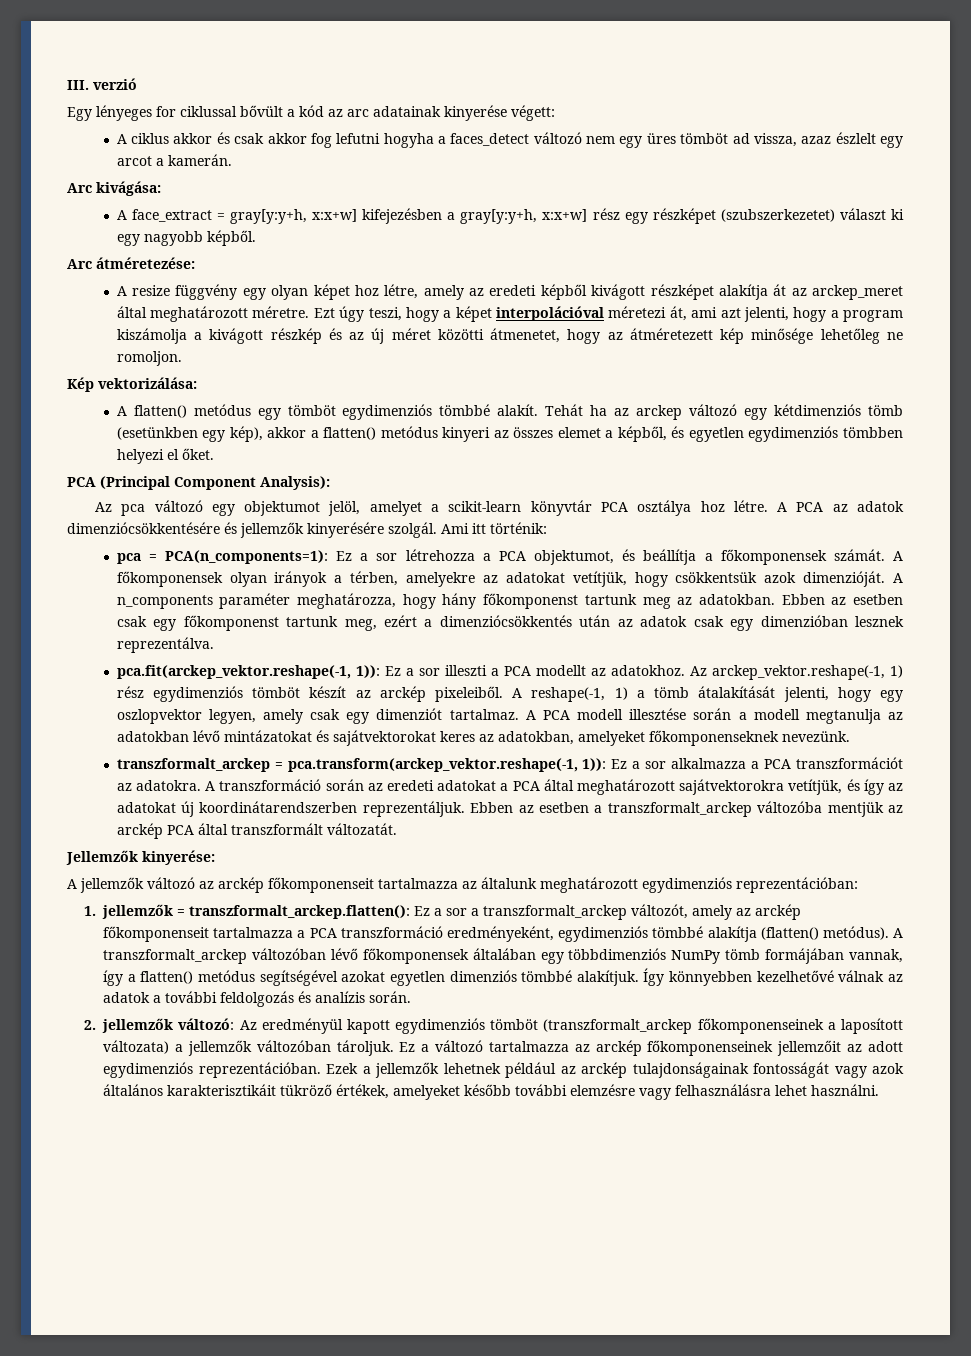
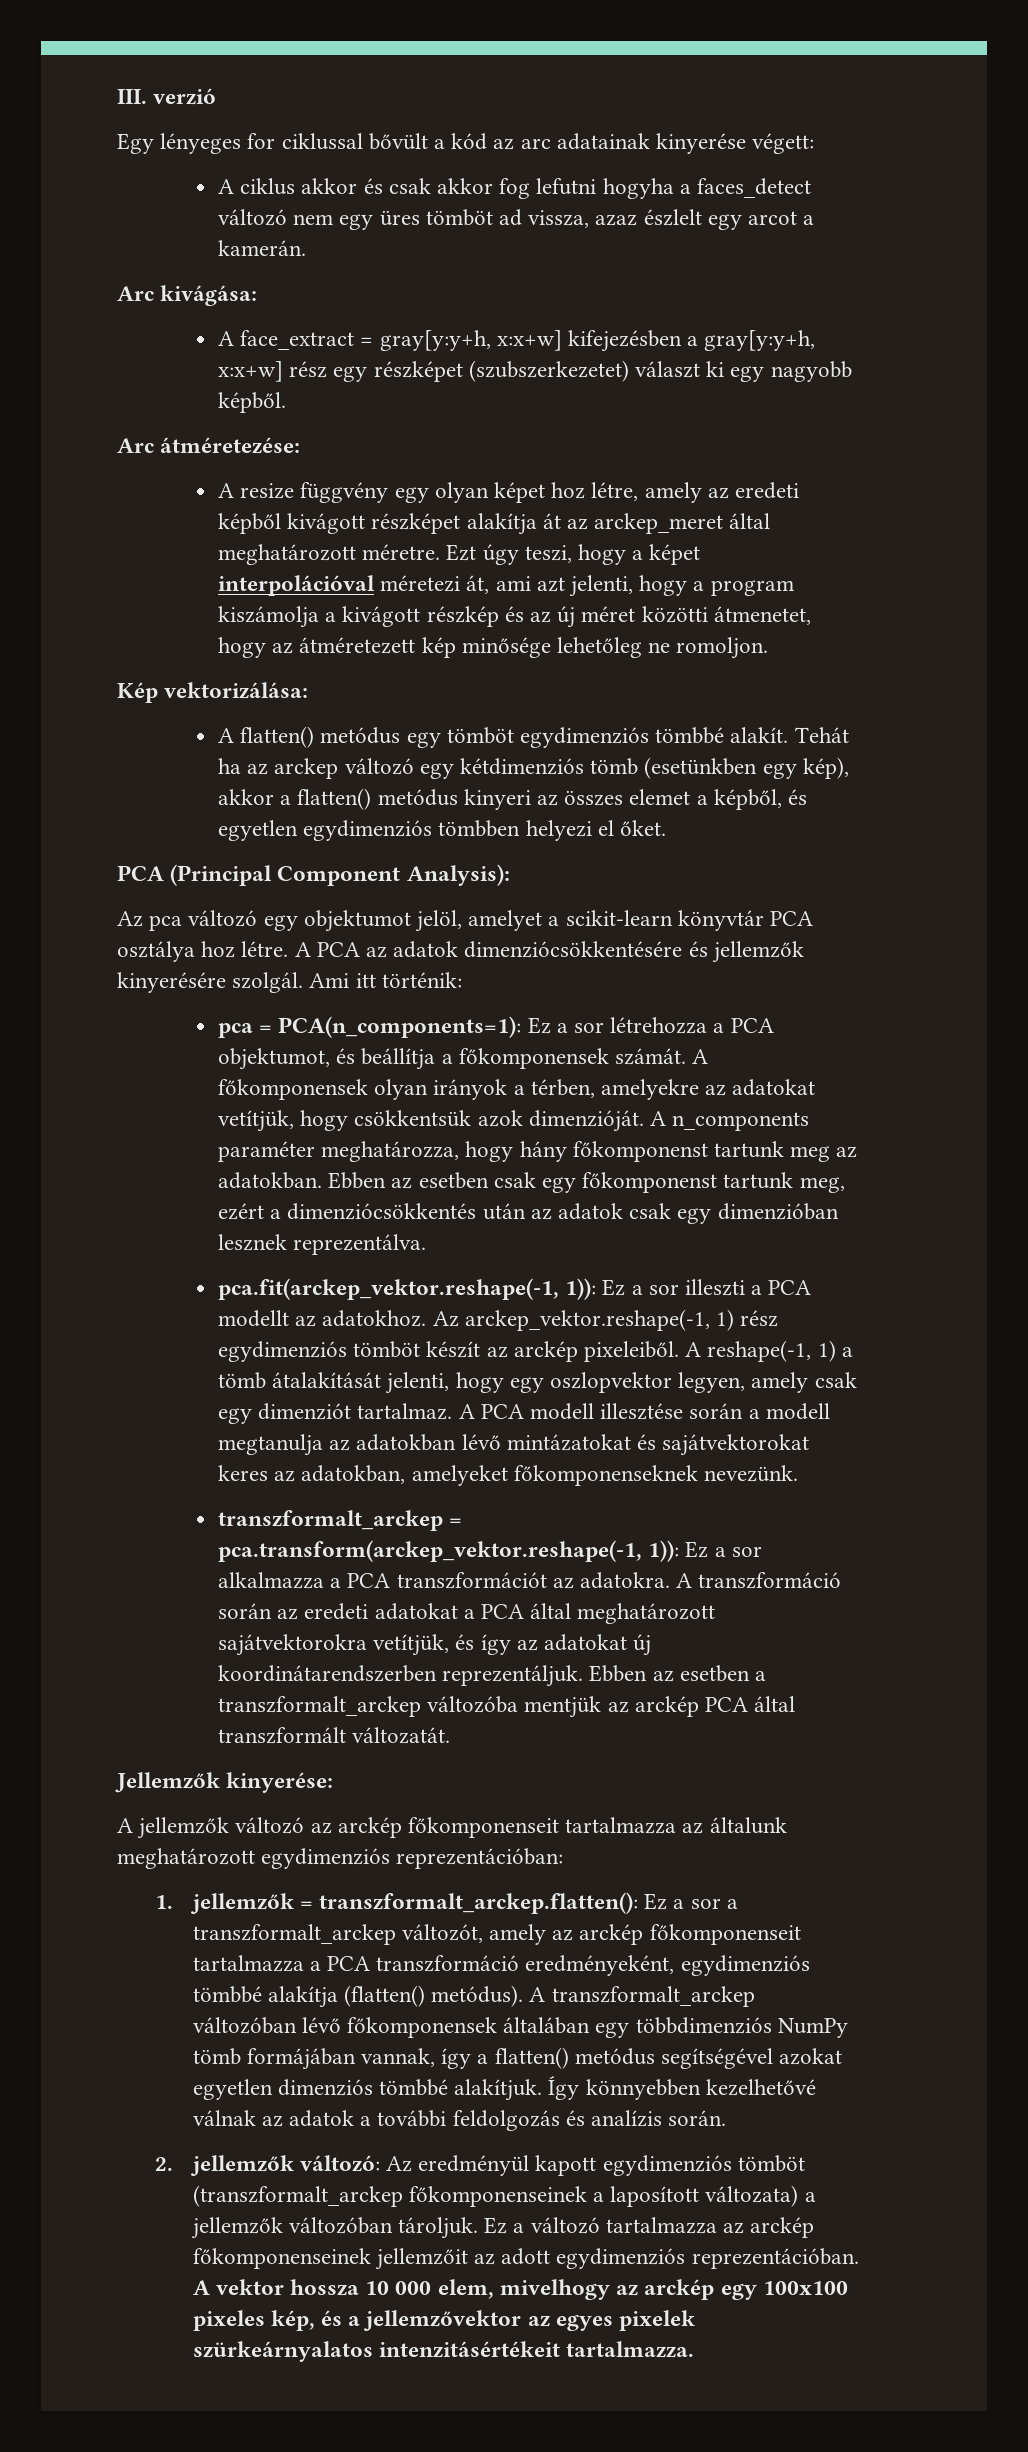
- Ezek a jellemzők lehetnek például az arckép tulajdonságainak fontosságát vagy azok általános karakterisztikáit tükröző értékek, amelyeket később további elemzésre vagy felhasználásra lehet használni.
+ A vektor hossza 10 000 elem, mivelhogy az arckép egy 100x100 pixeles kép, és a jellemzővektor az egyes pixelek szürkeárnyalatos intenzitásértékeit tartalmazza.

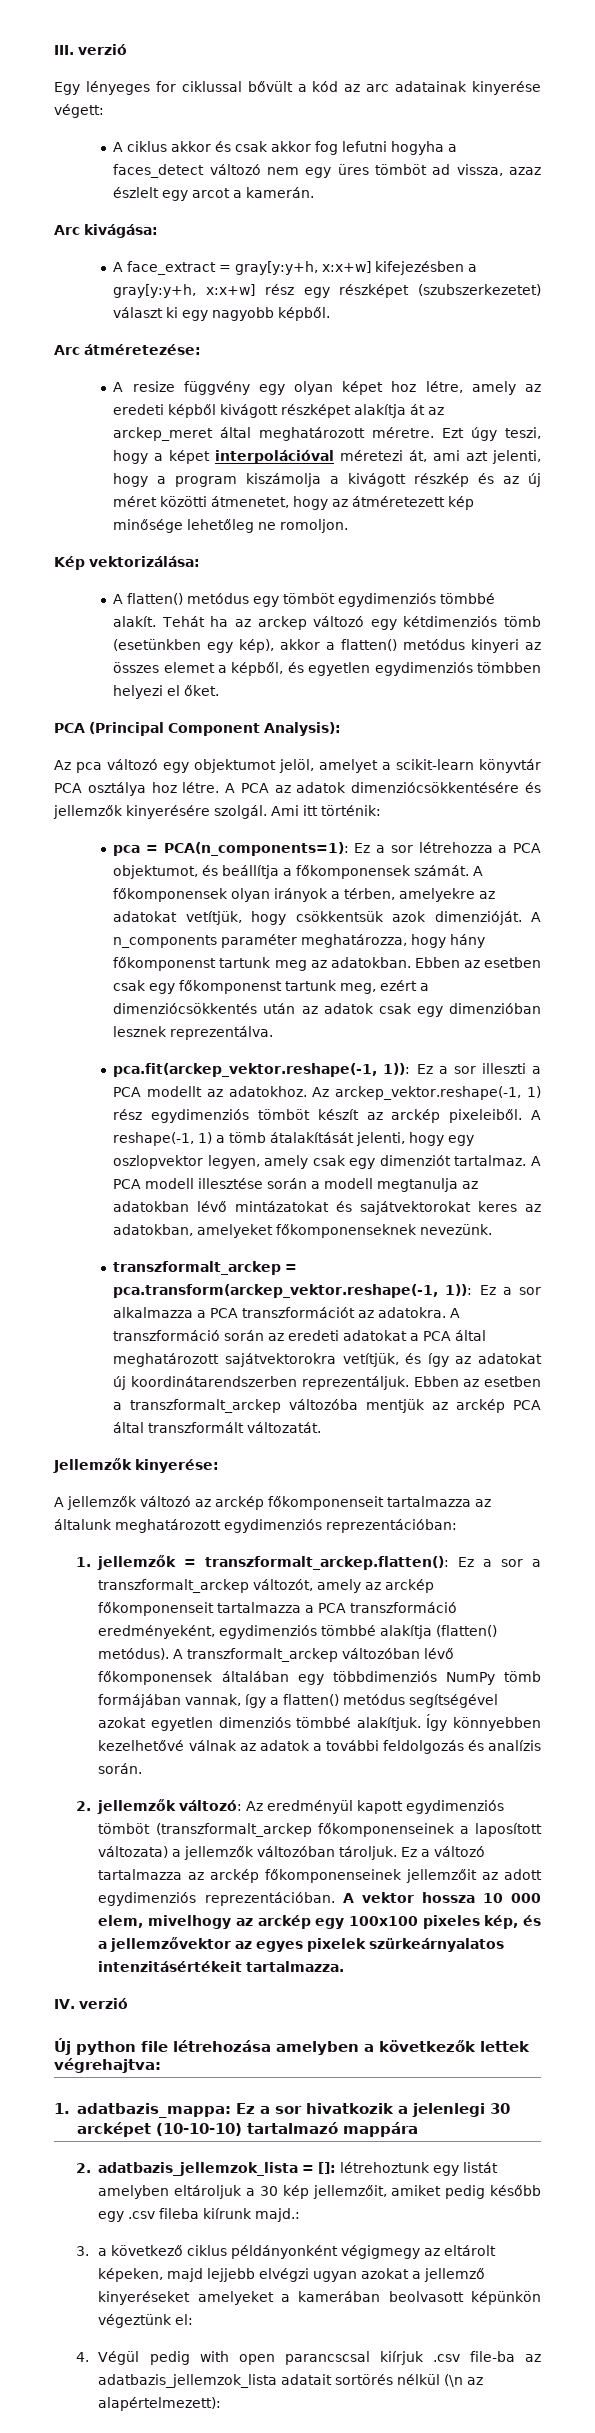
+ IV. verzió
+ Új python file létrehozása amelyben a következők lettek végrehajtva:
+ 1. adatbazis_mappa: Ez a sor hivatkozik a jelenlegi 30 arcképet (10-10-10) tartalmazó mappára
+ 2. adatbazis_jellemzok_lista = []: létrehoztunk egy listát amelyben eltároljuk a 30 kép jellemzőit, amiket pedig később egy .csv fileba kiírunk majd.:
+ 3. a következő ciklus példányonként végigmegy az eltárolt képeken, majd lejjebb elvégzi ugyan azokat a jellemző kinyeréseket amelyeket a kamerában beolvasott képünkön végeztünk el:
+ 4. Végül pedig with open parancscsal kiírjuk .csv file-ba az adatbazis_jellemzok_lista adatait sortörés nélkül (\n az alapértelmezett):

